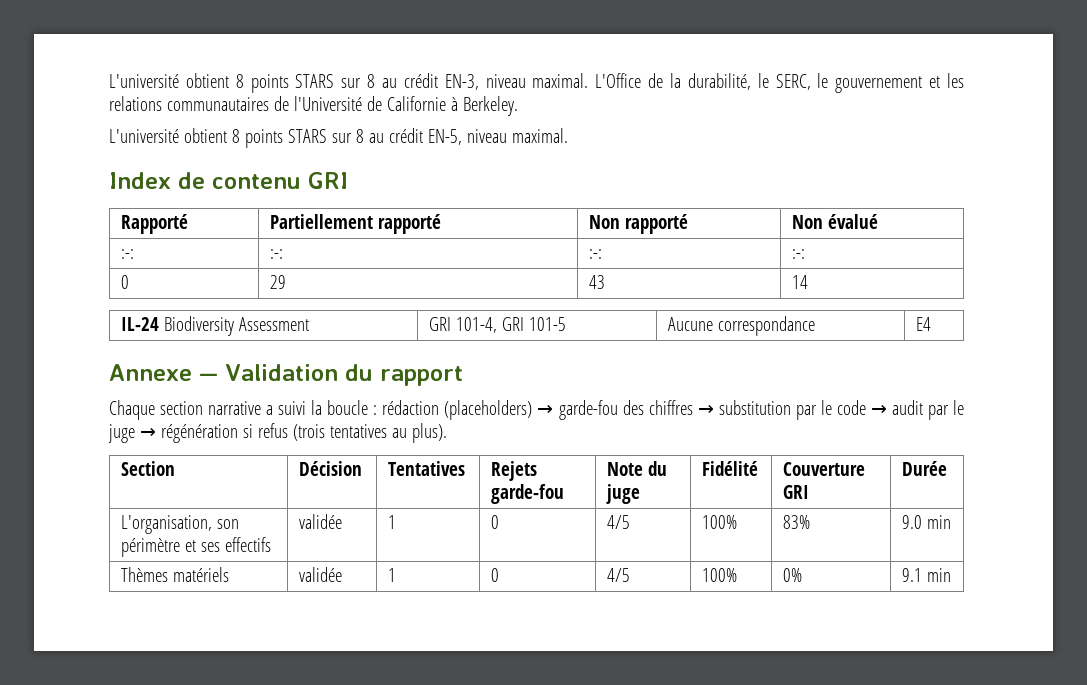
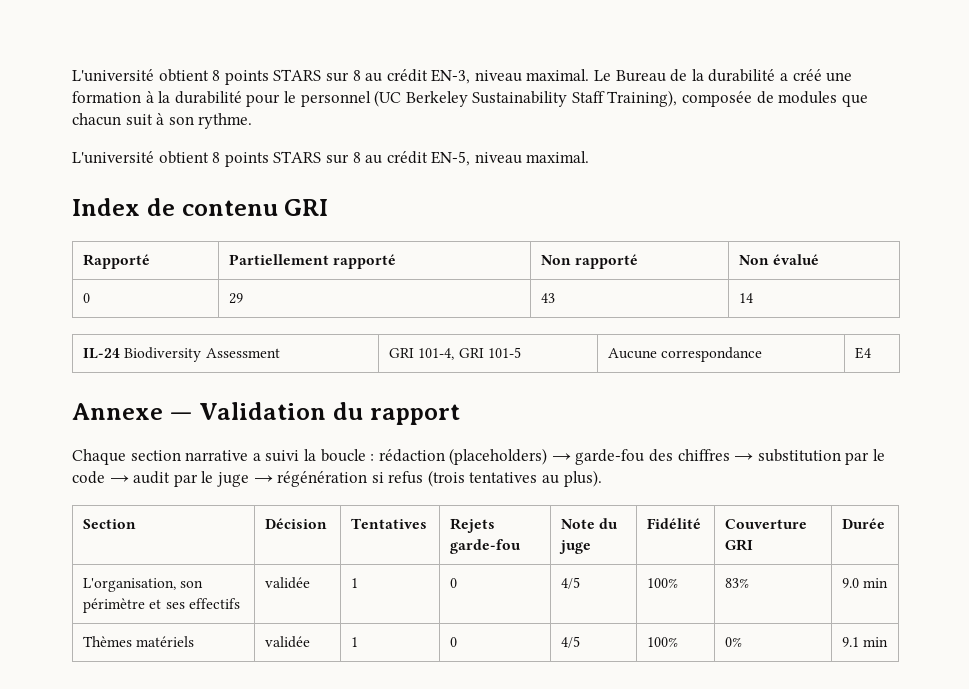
- L'Office de la durabilité, le SERC, le gouvernement et les relations communautaires de l'Université de Californie à Berkeley.
+ Le Bureau de la durabilité a créé une formation à la durabilité pour le personnel (UC Berkeley Sustainability Staff Training), composée de modules que chacun suit à son rythme.
- :-: | :-: | :-: | :-:

